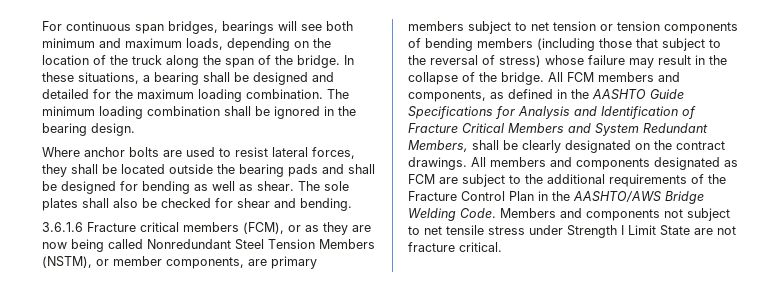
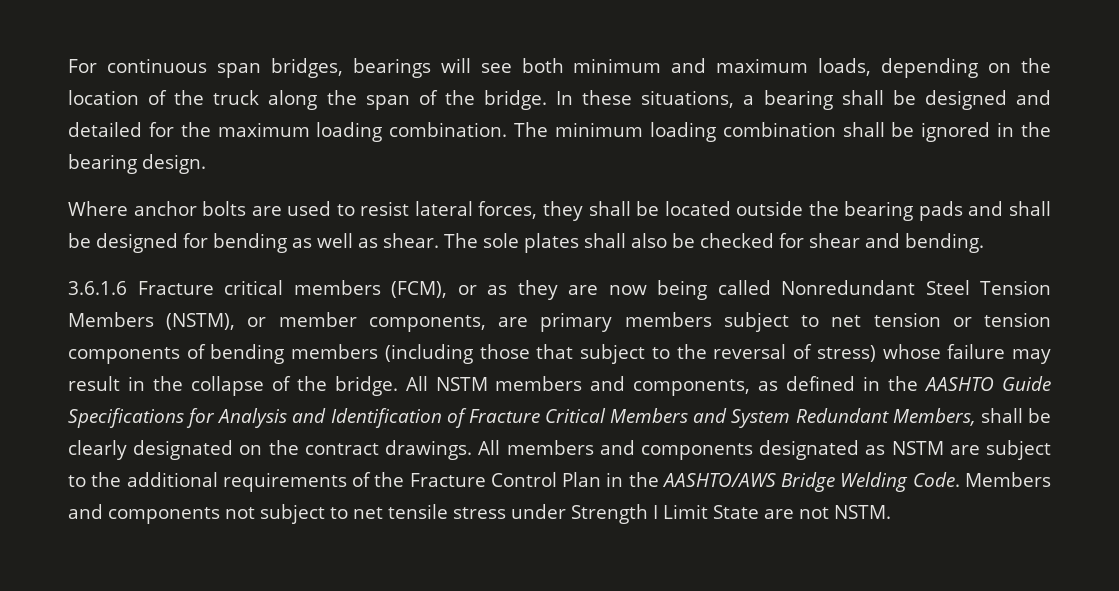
- All FCM members and components, as defined in the AASHTO Guide Specifications for Analysis and Identification of Fracture Critical Members and System Redundant Members, shall be clearly designated on the contract drawings.
+ All NSTM members and components, as defined in the AASHTO Guide Specifications for Analysis and Identification of Fracture Critical Members and System Redundant Members, shall be clearly designated on the contract drawings.
- All members and components designated as FCM are subject to the additional requirements of the Fracture Control Plan in the AASHTO/AWS Bridge Welding Code.
+ All members and components designated as NSTM are subject to the additional requirements of the Fracture Control Plan in the AASHTO/AWS Bridge Welding Code.
- Members and components not subject to net tensile stress under Strength I Limit State are not fracture critical.
+ Members and components not subject to net tensile stress under Strength I Limit State are not NSTM.

